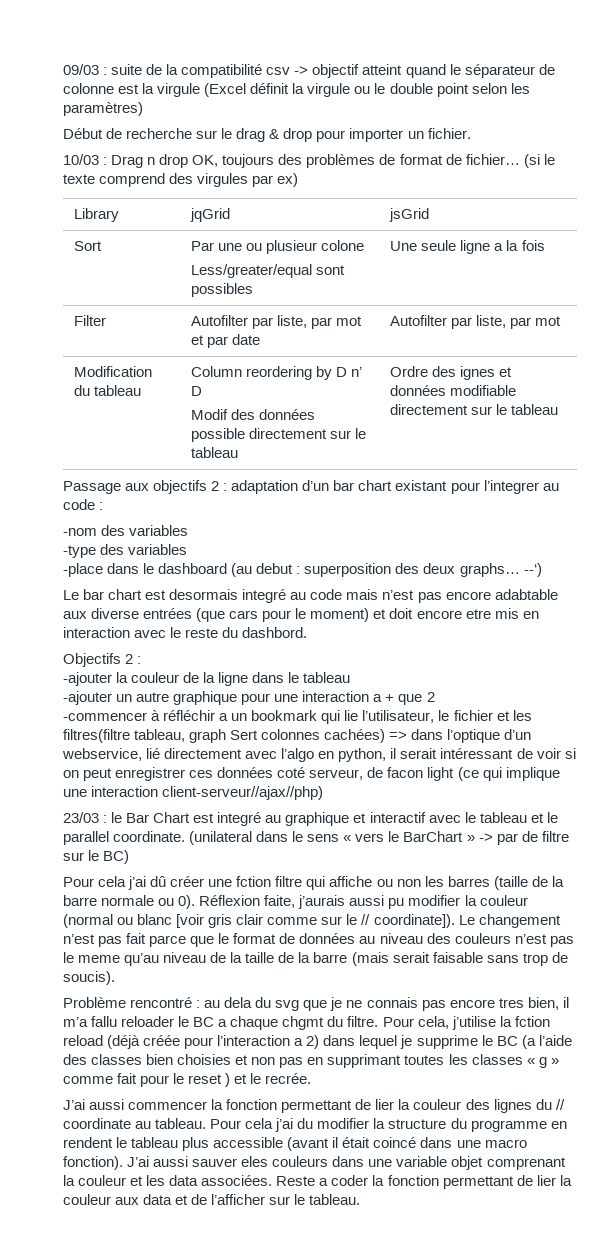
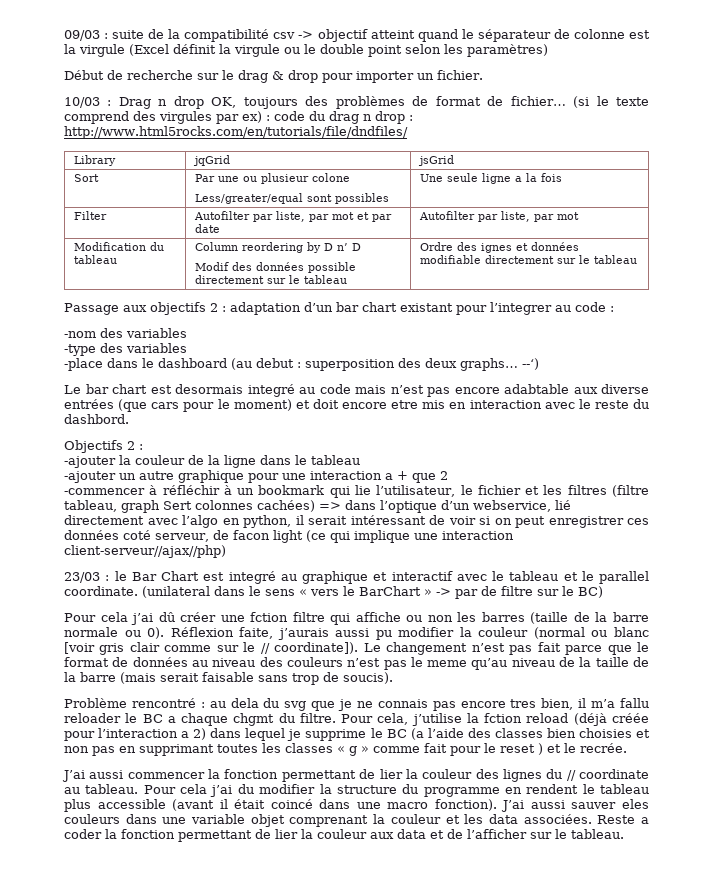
- (si le texte comprend des virgules par ex)
+ (si le texte comprend des virgules par ex) : code du drag n drop : http://www.html5rocks.com/en/tutorials/file/dndfiles/
- -commencer à réfléchir a un bookmark qui lie l’utilisateur, le fichier et les filtres(filtre tableau, graph Sert colonnes cachées) => dans l’optique d’un webservice, lié directement avec l’algo en python, il serait intéressant de voir si on peut enregistrer ces données coté serveur, de facon light (ce qui implique une interaction client-serveur//ajax//php)
+ -commencer à réfléchir à un bookmark qui lie l’utilisateur, le fichier et les filtres (filtre tableau, graph Sert colonnes cachées) => dans l’optique d’un webservice, lié directement avec l’algo en python, il serait intéressant de voir si on peut enregistrer ces données coté serveur, de facon light (ce qui implique une interaction client-serveur//ajax//php)

